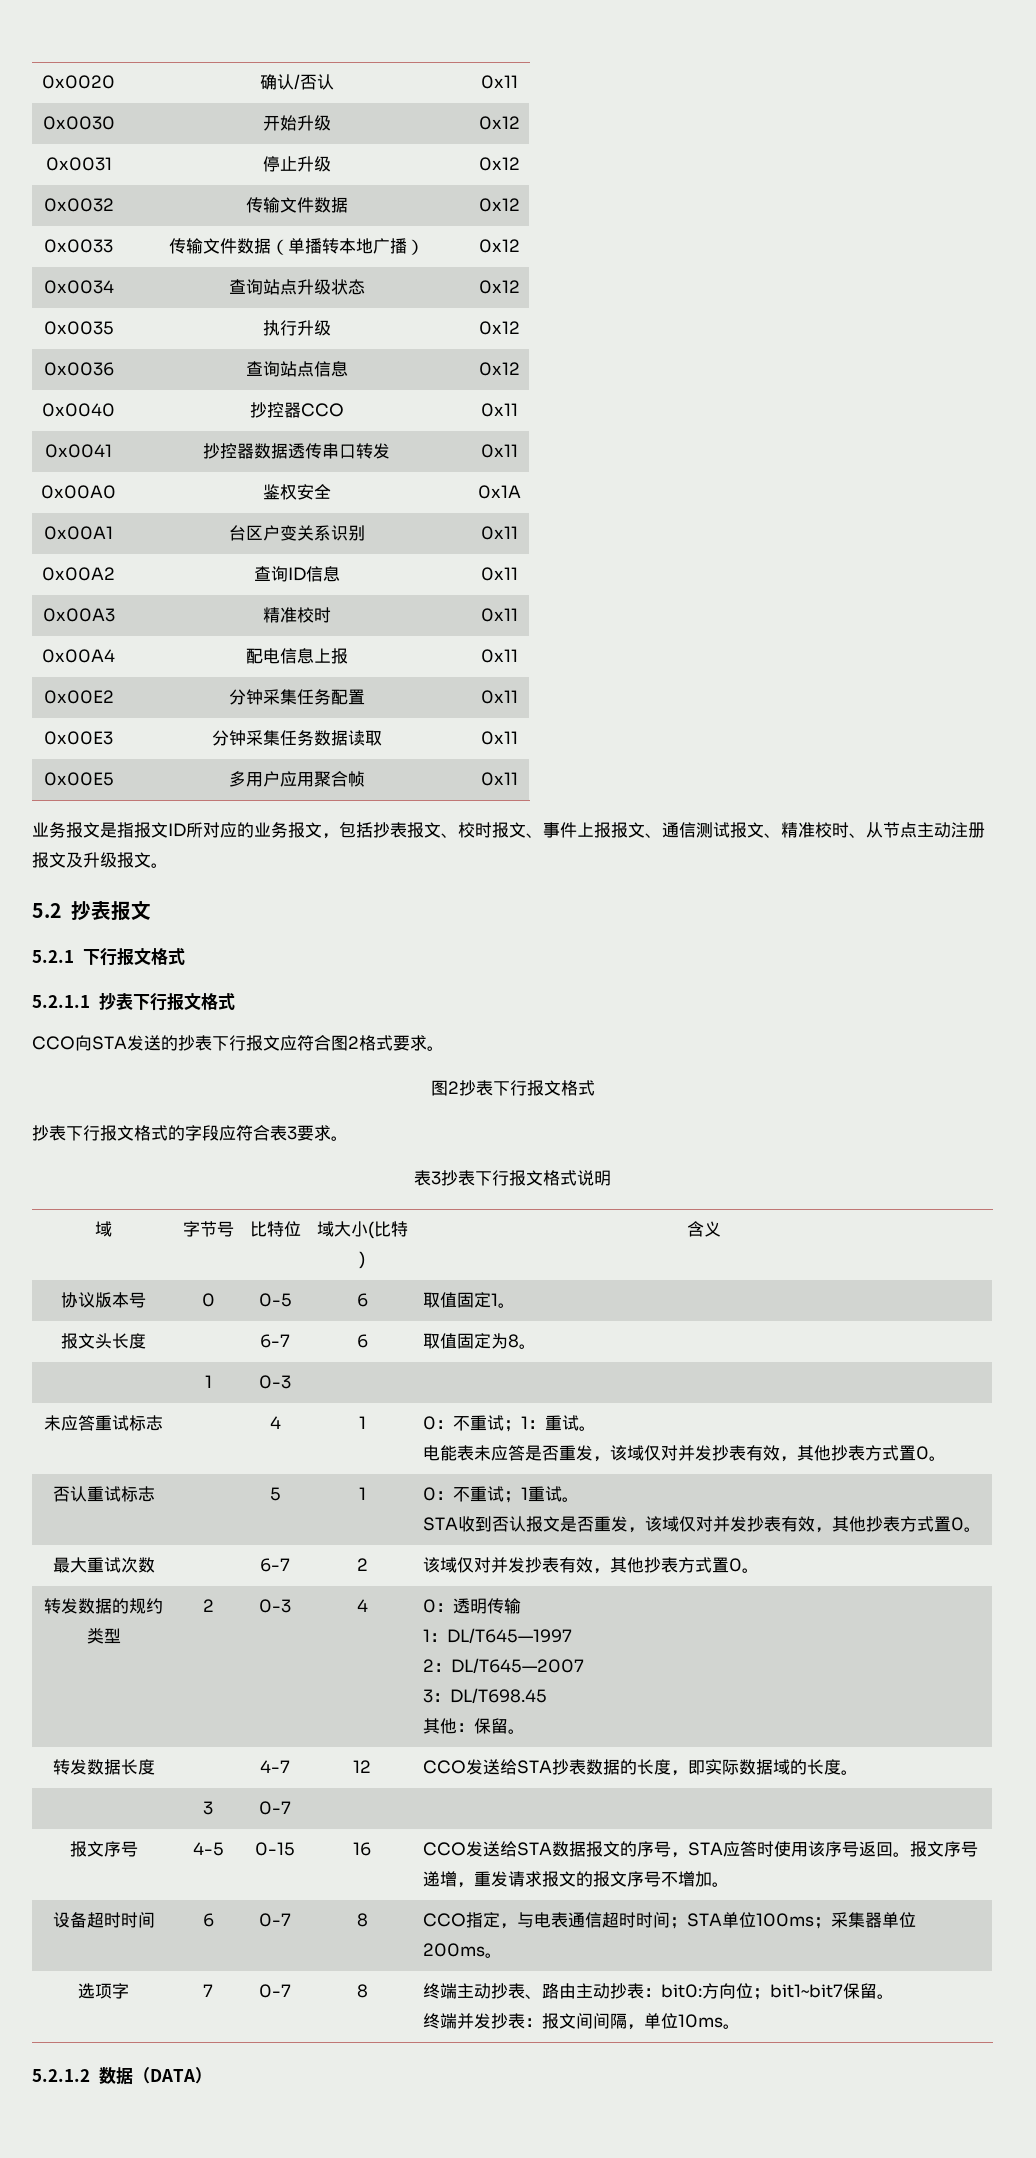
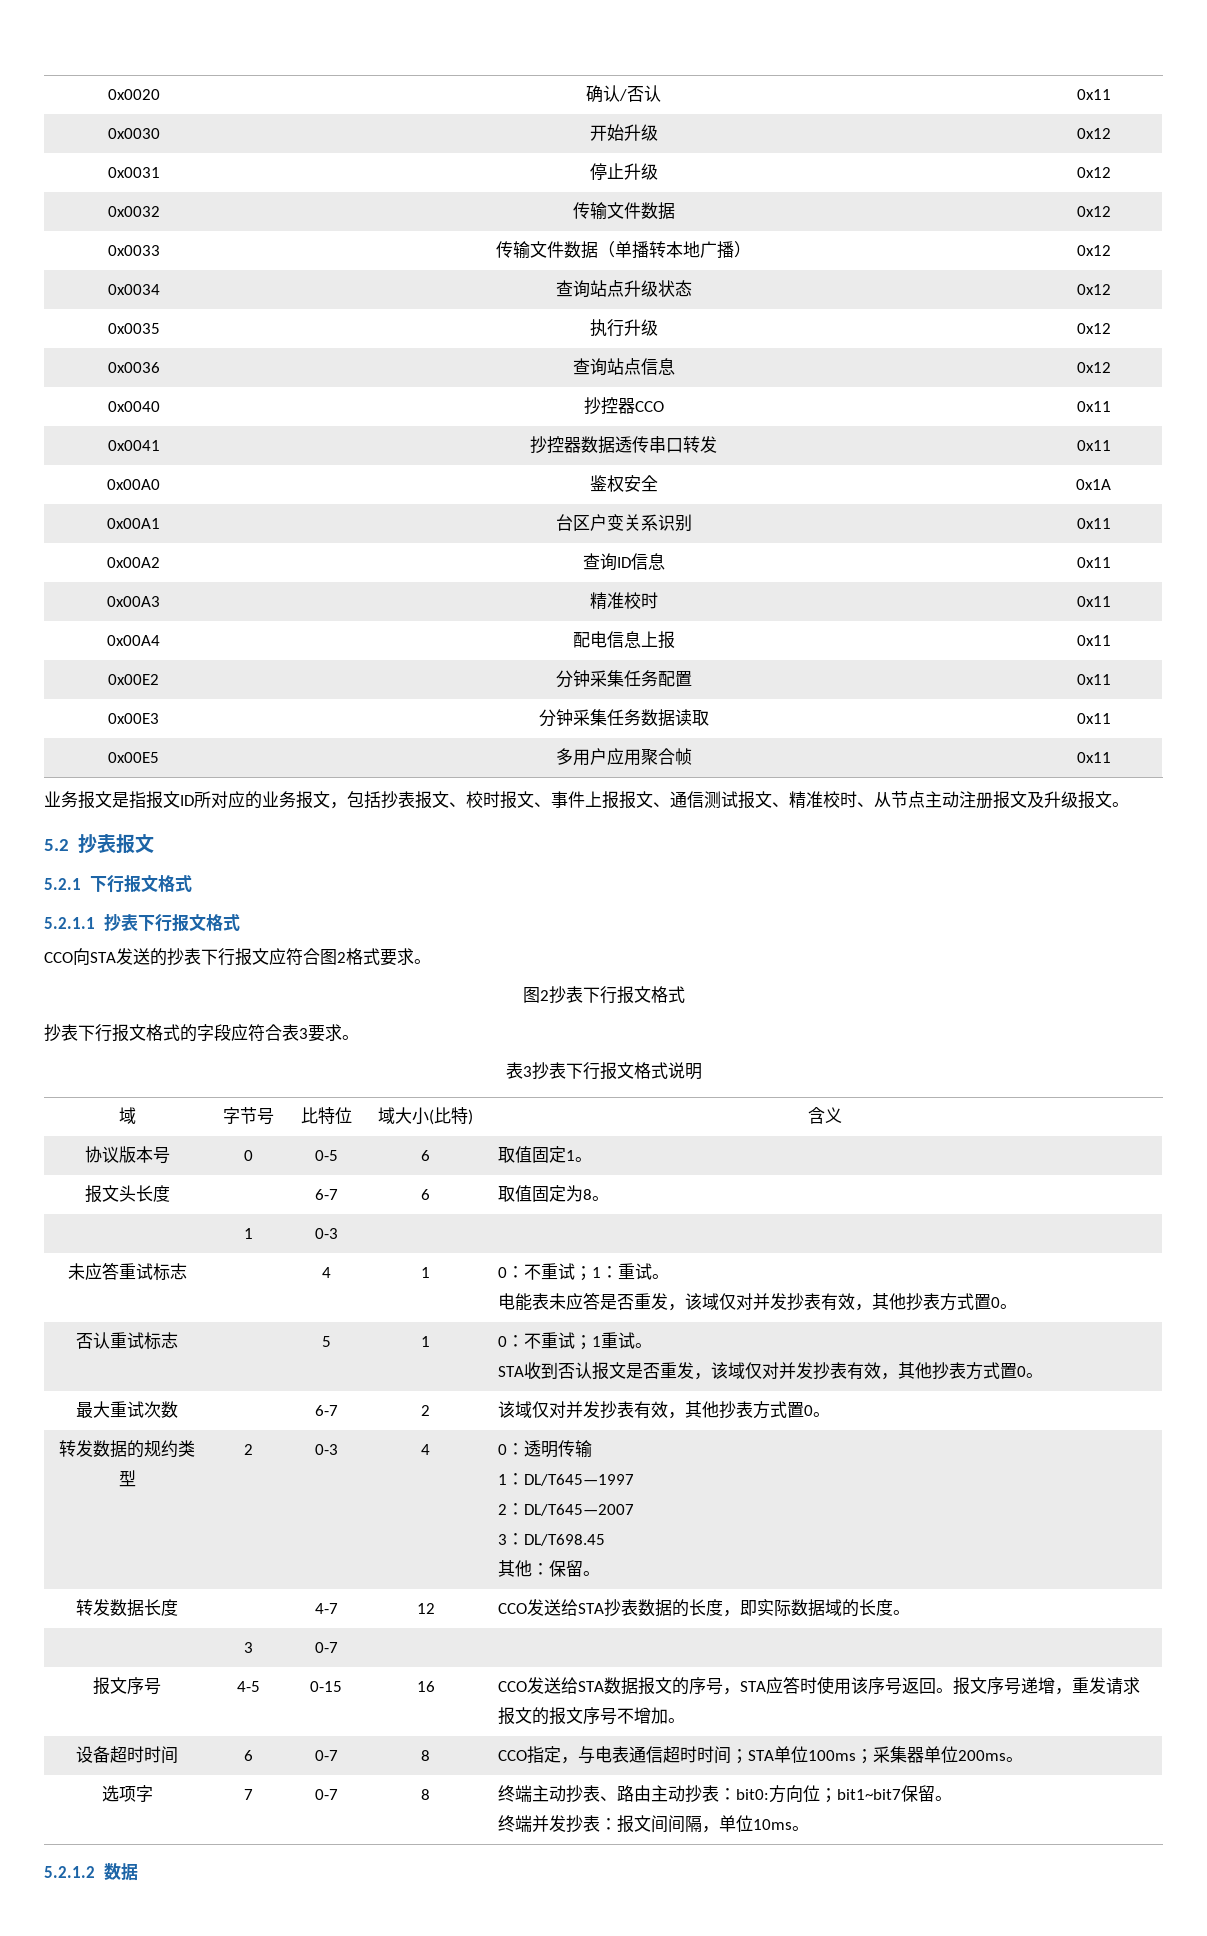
- 5.2.1.2数据（DATA）
+ 5.2.1.2数据

